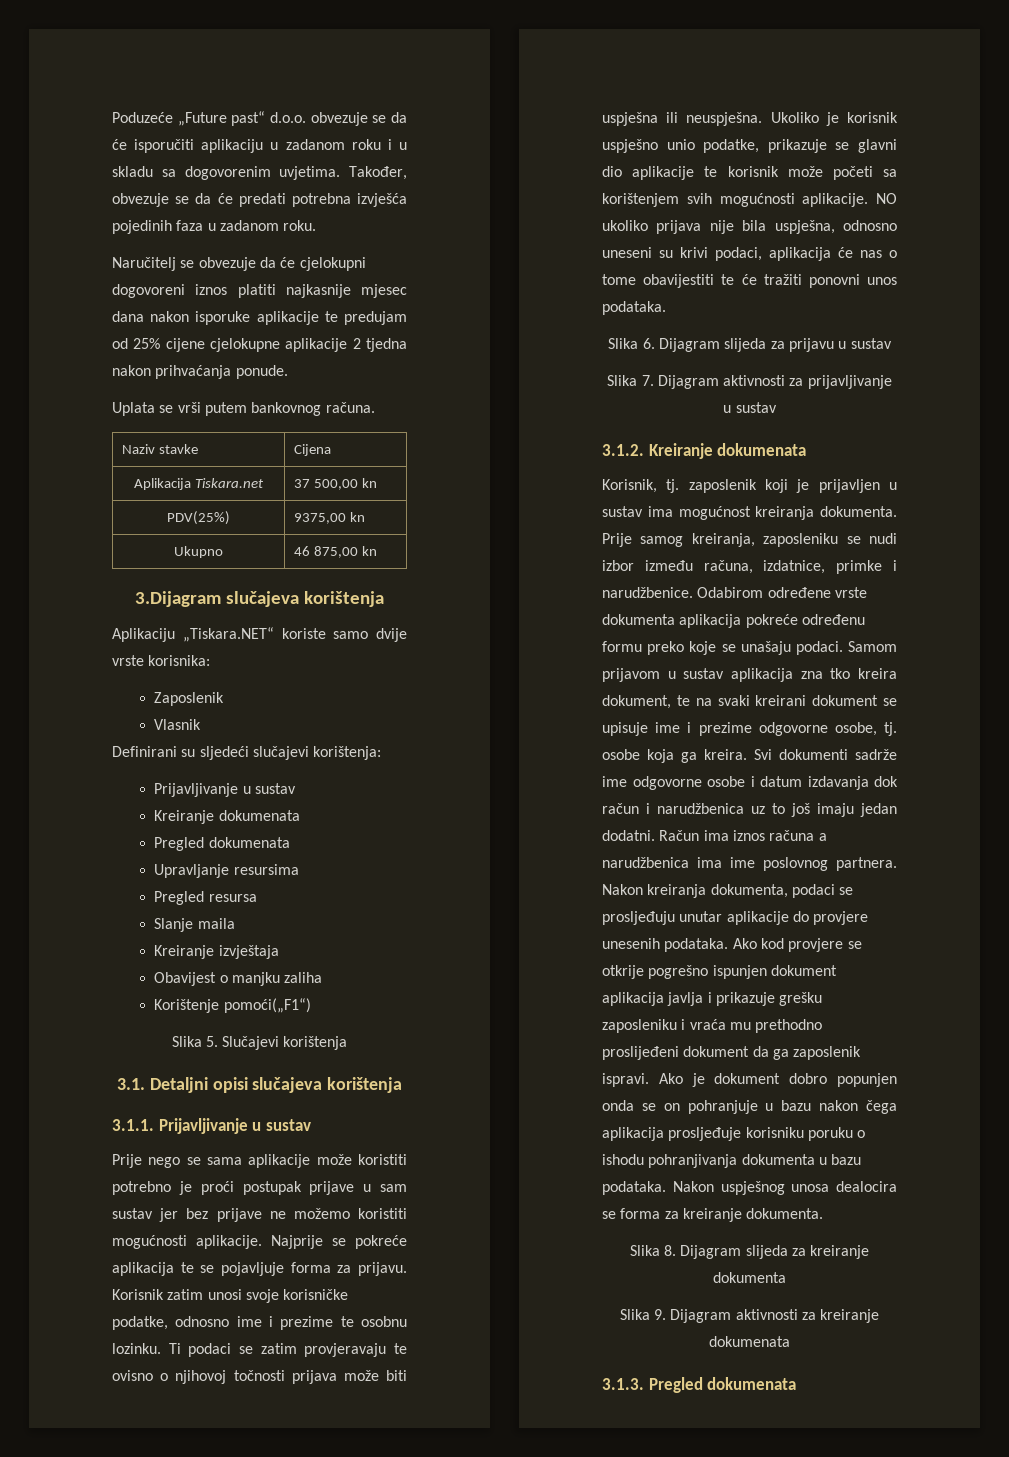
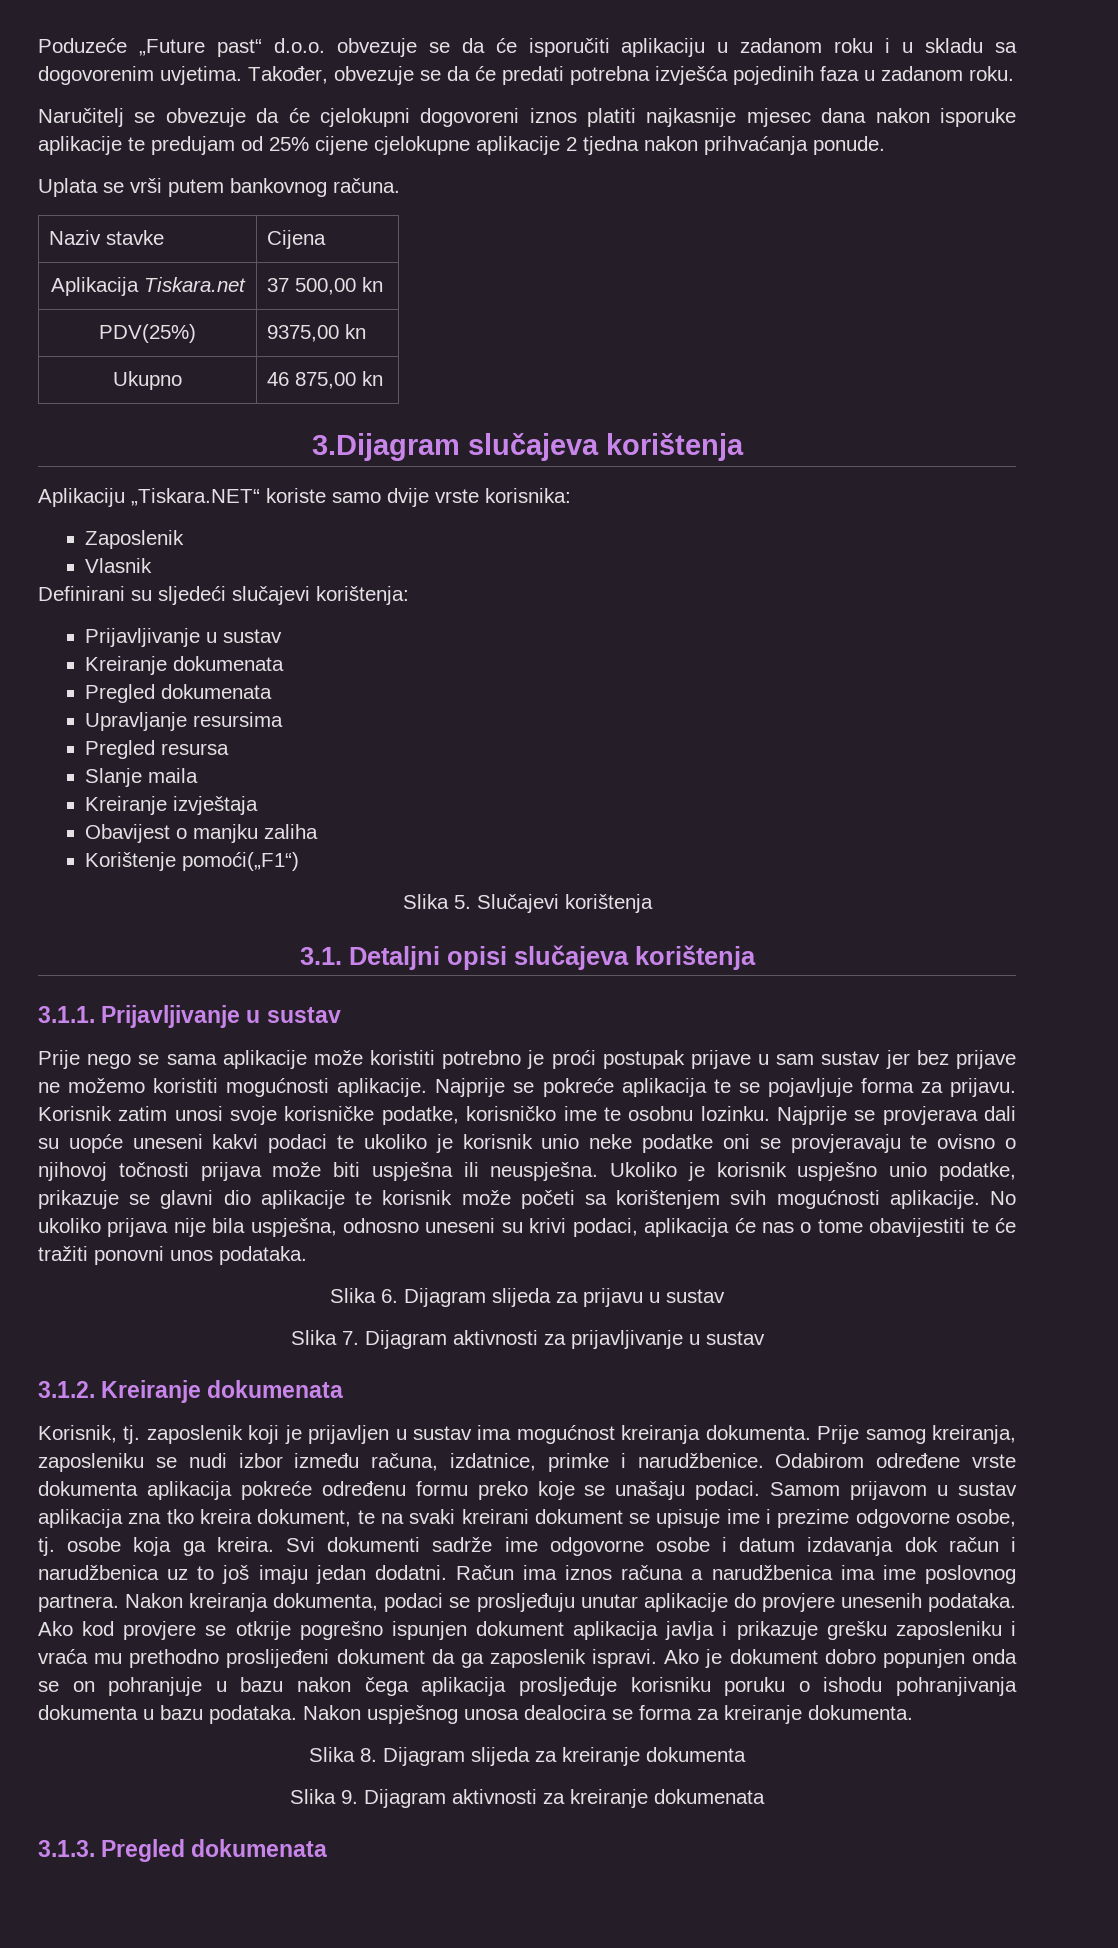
- Korisnik zatim unosi svoje korisničke podatke, odnosno ime i prezime te osobnu lozinku. Ti podaci se zatim provjeravaju te ovisno o njihovoj točnosti prijava može biti uspješna ili neuspješna.
+ Korisnik zatim unosi svoje korisničke podatke, korisničko ime te osobnu lozinku. Najprije se provjerava dali su uopće uneseni kakvi podaci te ukoliko je korisnik unio neke podatke oni se provjeravaju te ovisno o njihovoj točnosti prijava može biti uspješna ili neuspješna.
- NO ukoliko prijava nije bila uspješna, odnosno uneseni su krivi podaci, aplikacija će nas o tome obavijestiti te će tražiti ponovni unos podataka.
+ No ukoliko prijava nije bila uspješna, odnosno uneseni su krivi podaci, aplikacija će nas o tome obavijestiti te će tražiti ponovni unos podataka.

